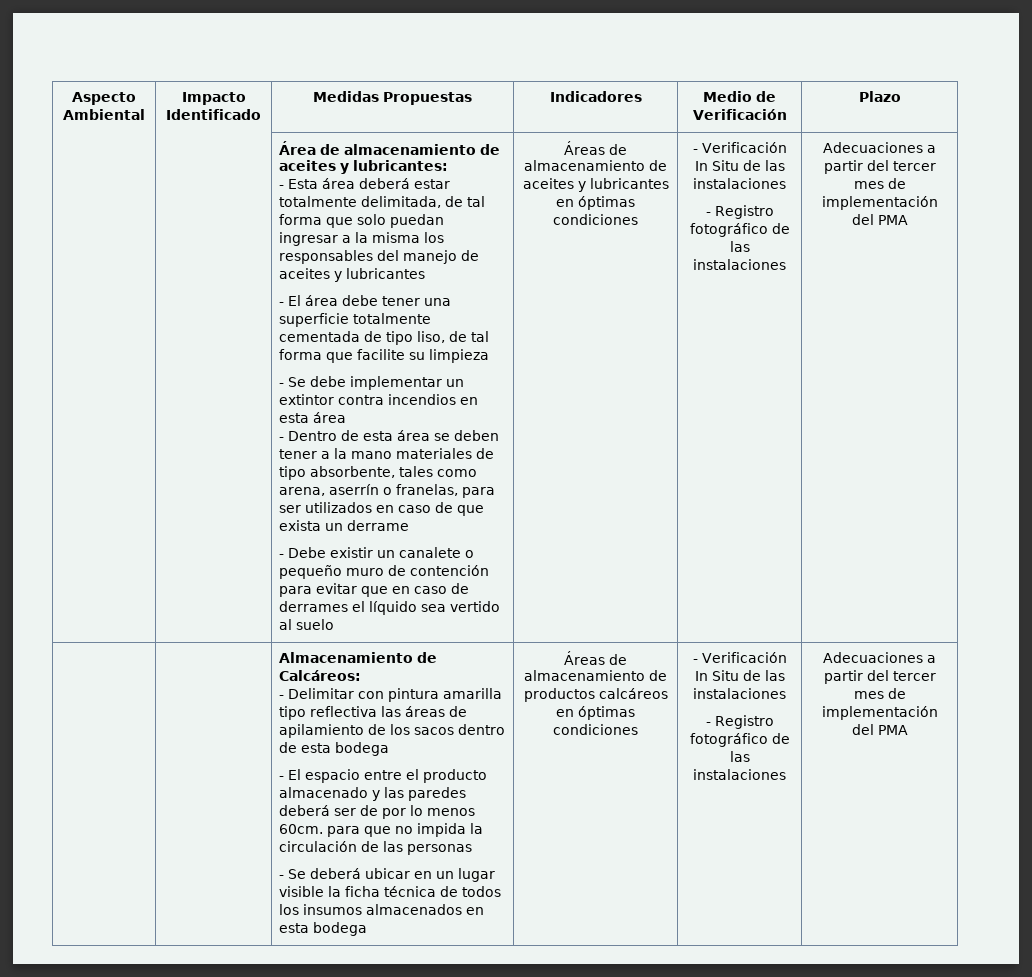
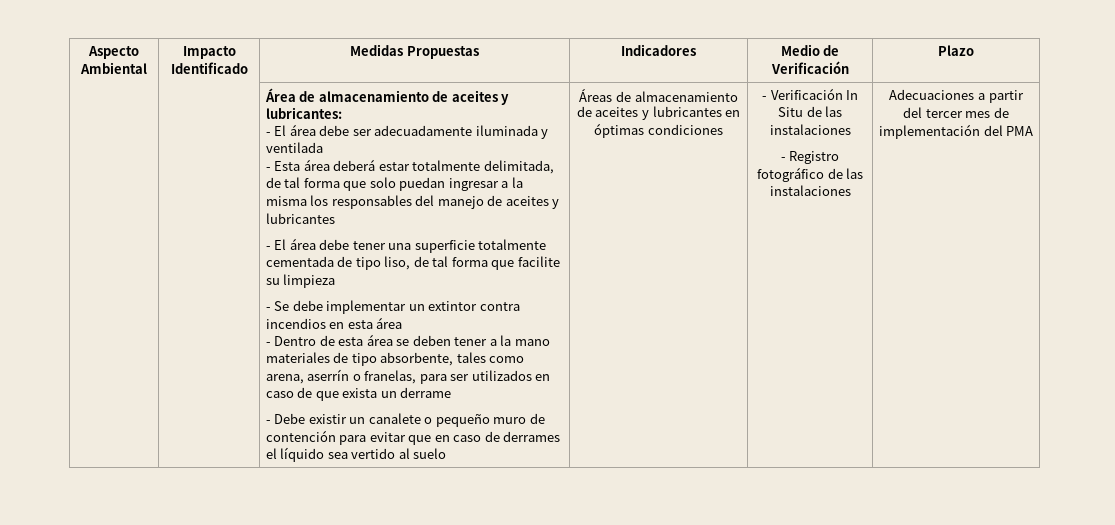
+ - El área debe ser adecuadamente iluminada y ventilada
- Almacenamiento de Calcáreos:
- - Delimitar con pintura amarilla tipo reflectiva las áreas de apilamiento de los sacos dentro de esta bodega
- - El espacio entre el producto almacenado y las paredes deberá ser de por lo menos 60cm. para que no impida la circulación de las personas
- - Se deberá ubicar en un lugar visible la ficha técnica de todos los insumos almacenados en esta bodega | Áreas de almacenamiento de productos calcáreos en óptimas condiciones | - Verificación In Situ de las instalaciones
- - Registro fotográfico de las instalaciones | Adecuaciones a partir del tercer mes de implementación del PMA

